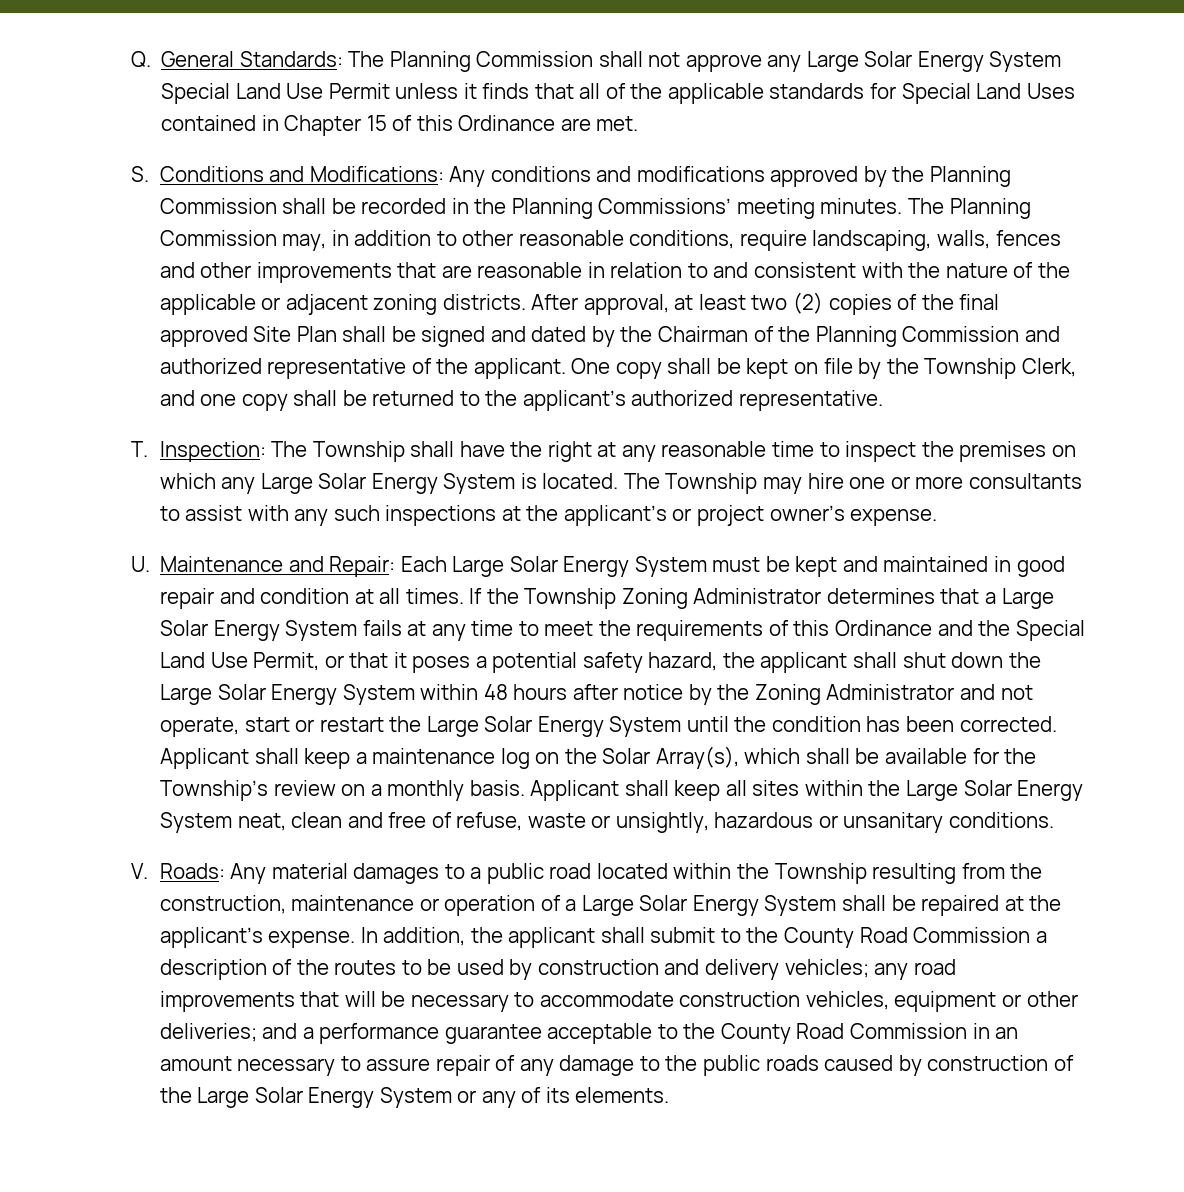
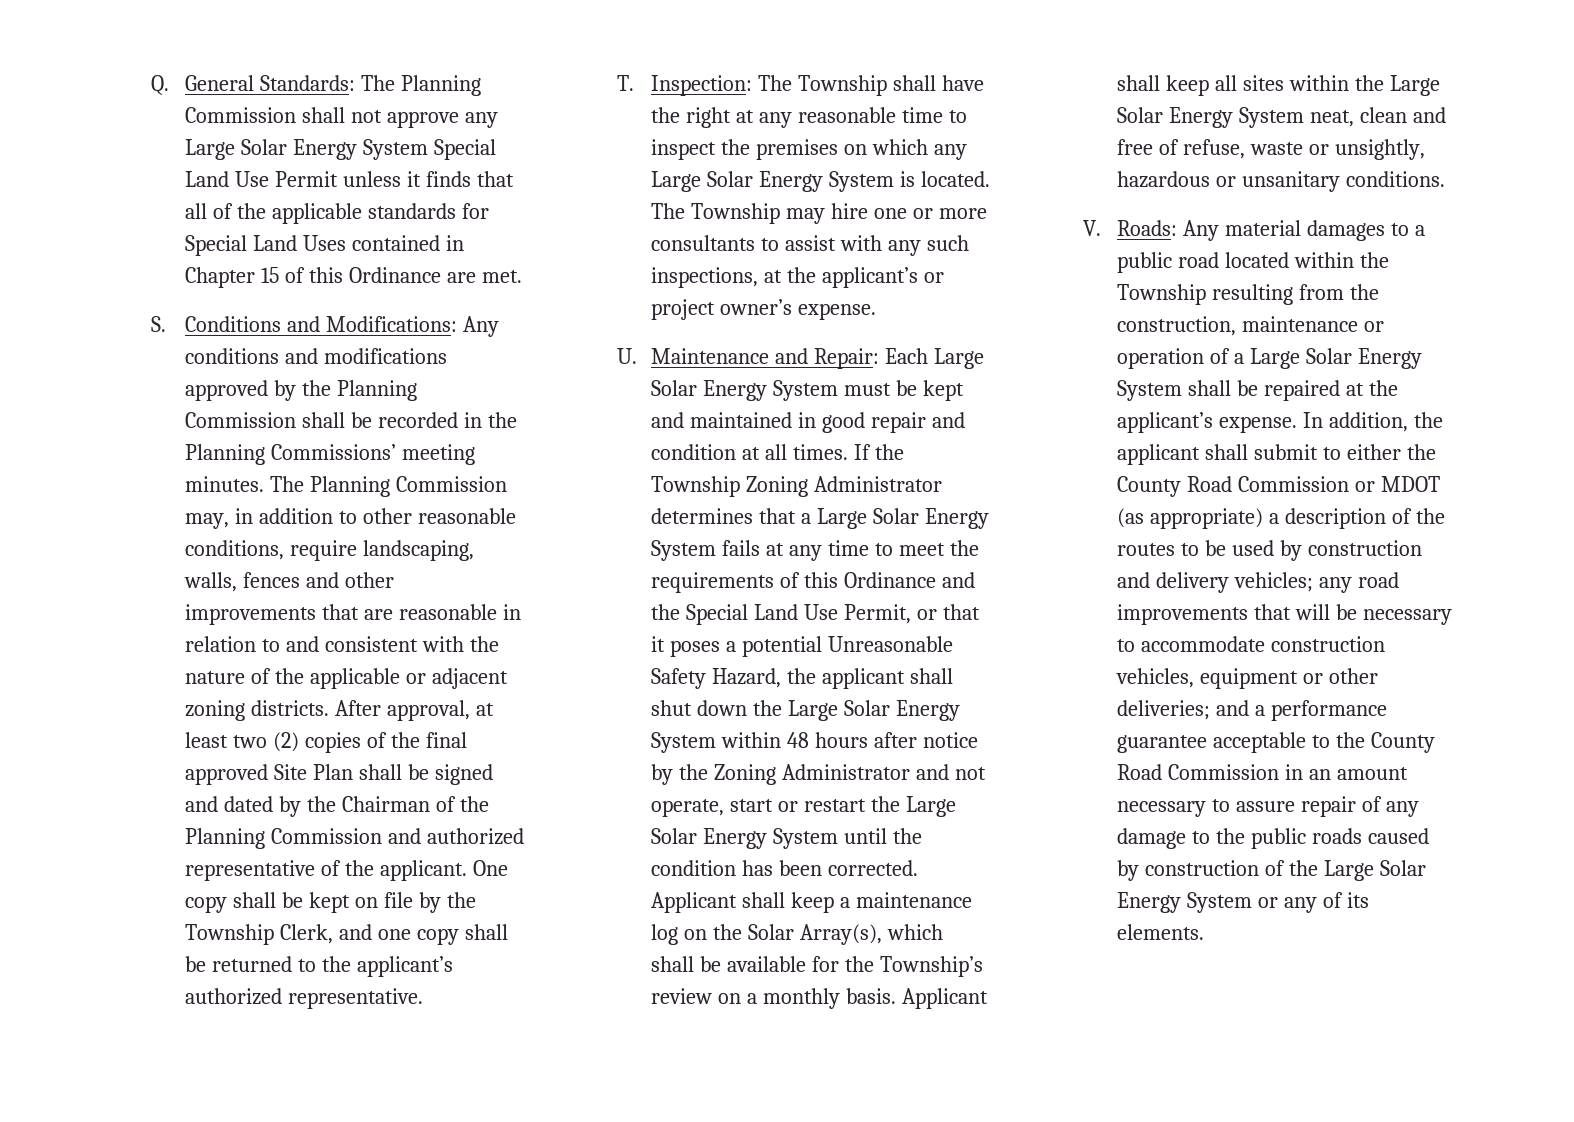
- The Township may hire one or more consultants to assist with any such inspections at the applicant’s or project owner’s expense.
+ The Township may hire one or more consultants to assist with any such inspections, at the applicant’s or project owner’s expense.
- If the Township Zoning Administrator determines that a Large Solar Energy System fails at any time to meet the requirements of this Ordinance and the Special Land Use Permit, or that it poses a potential safety hazard, the applicant shall shut down the Large Solar Energy System within 48 hours after notice by the Zoning Administrator and not operate, start or restart the Large Solar Energy System until the condition has been corrected.
+ If the Township Zoning Administrator determines that a Large Solar Energy System fails at any time to meet the requirements of this Ordinance and the Special Land Use Permit, or that it poses a potential Unreasonable Safety Hazard, the applicant shall shut down the Large Solar Energy System within 48 hours after notice by the Zoning Administrator and not operate, start or restart the Large Solar Energy System until the condition has been corrected.
- In addition, the applicant shall submit to the County Road Commission a description of the routes to be used by construction and delivery vehicles;
+ In addition, the applicant shall submit to either the County Road Commission or MDOT (as appropriate) a description of the routes to be used by construction and delivery vehicles;

